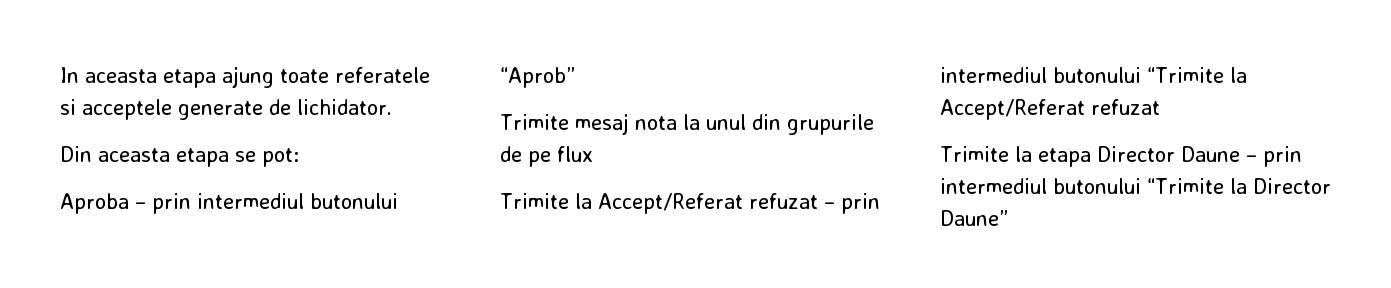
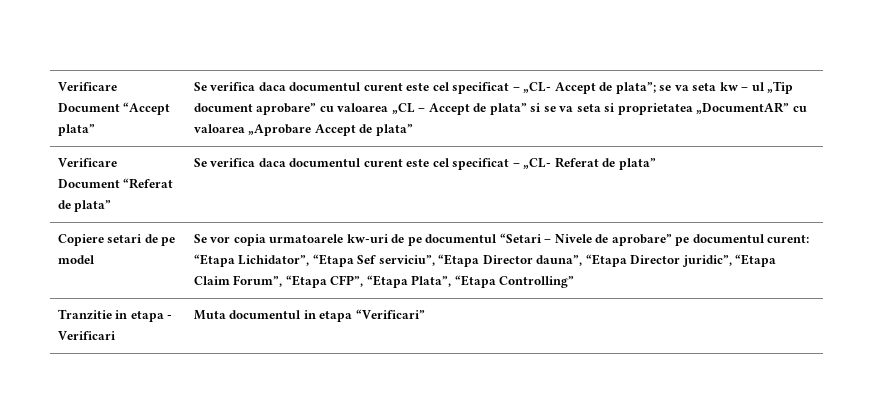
- In aceasta etapa ajung toate referatele si acceptele generate de lichidator.
- Din aceasta etapa se pot:
- Aproba – prin intermediul butonului “Aprob”
- Trimite mesaj nota la unul din grupurile de pe flux
- Trimite la Accept/Referat refuzat – prin intermediul butonului “Trimite la Accept/Referat refuzat
- Trimite la etapa Director Daune – prin intermediul butonului “Trimite la Director Daune”
+ Verificare Document “Accept plata” | Se verifica daca documentul curent este cel specificat – „CL- Accept de plata”; se va seta kw – ul „Tip document aprobare” cu valoarea „CL – Accept de plata” si se va seta si proprietatea „DocumentAR” cu valoarea „Aprobare Accept de plata”
+ Verificare Document “Referat de plata” | Se verifica daca documentul curent este cel specificat – „CL- Referat de plata”
+ Copiere setari de pe model | Se vor copia urmatoarele kw-uri de pe documentul “Setari – Nivele de aprobare” pe documentul curent: “Etapa Lichidator”, “Etapa Sef serviciu”, “Etapa Director dauna”, “Etapa Director juridic”, “Etapa Claim Forum”, “Etapa CFP”, “Etapa Plata”, “Etapa Controlling”
+ Tranzitie in etapa - Verificari | Muta documentul in etapa “Verificari”

